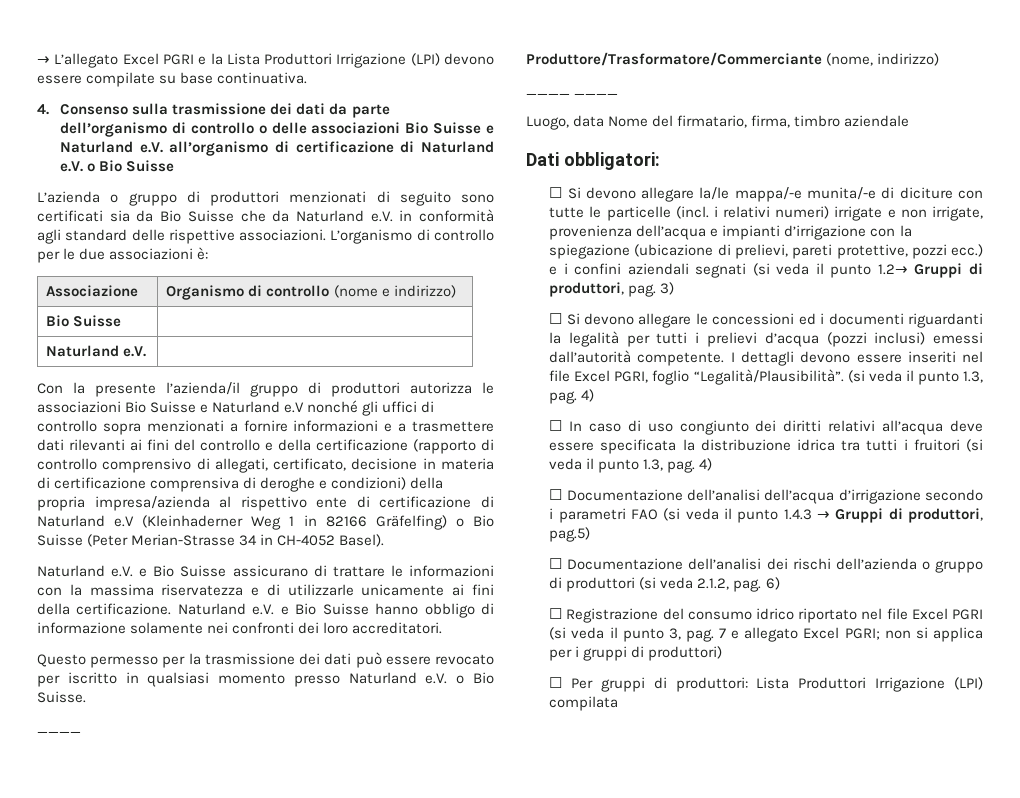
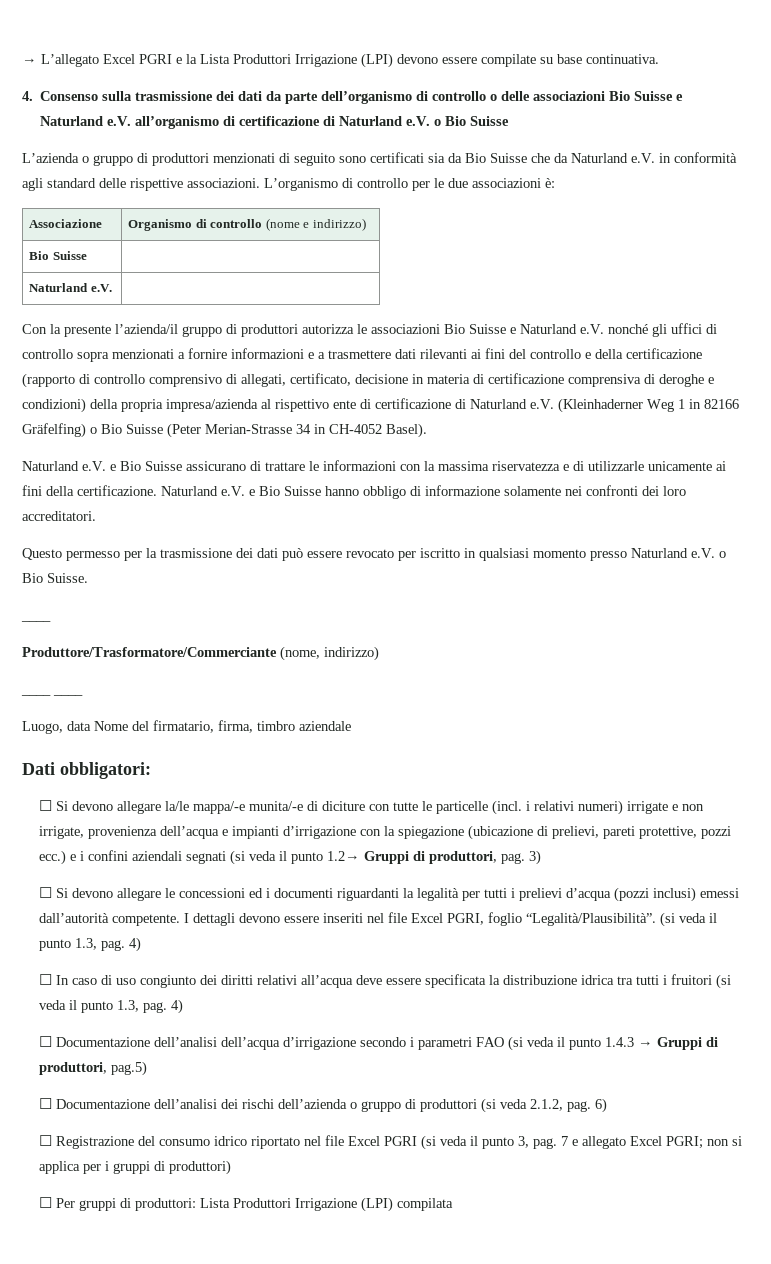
- Con la presente l’azienda/il gruppo di produttori autorizza le associazioni Bio Suisse e Naturland e.V nonché gli uffici di controllo sopra menzionati a fornire informazioni e a trasmettere dati rilevanti ai fini del controllo e della certificazione (rapporto di controllo comprensivo di allegati, certificato, decisione in materia di certificazione comprensiva di deroghe e condizioni) della propria impresa/azienda al rispettivo ente di certificazione di Naturland e.V (Kleinhaderner Weg 1 in 82166 Gräfelfing) o Bio Suisse (Peter Merian-Strasse 34 in CH-4052 Basel).
+ Con la presente l’azienda/il gruppo di produttori autorizza le associazioni Bio Suisse e Naturland e.V. nonché gli uffici di controllo sopra menzionati a fornire informazioni e a trasmettere dati rilevanti ai fini del controllo e della certificazione (rapporto di controllo comprensivo di allegati, certificato, decisione in materia di certificazione comprensiva di deroghe e condizioni) della propria impresa/azienda al rispettivo ente di certificazione di Naturland e.V. (Kleinhaderner Weg 1 in 82166 Gräfelfing) o Bio Suisse (Peter Merian-Strasse 34 in CH-4052 Basel).

